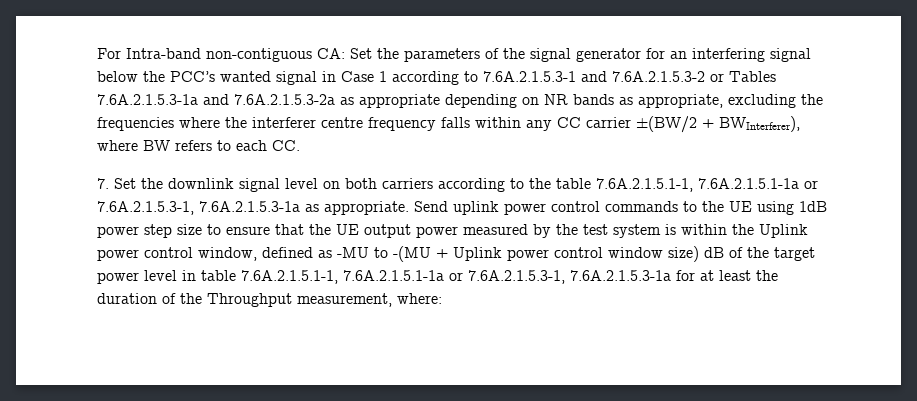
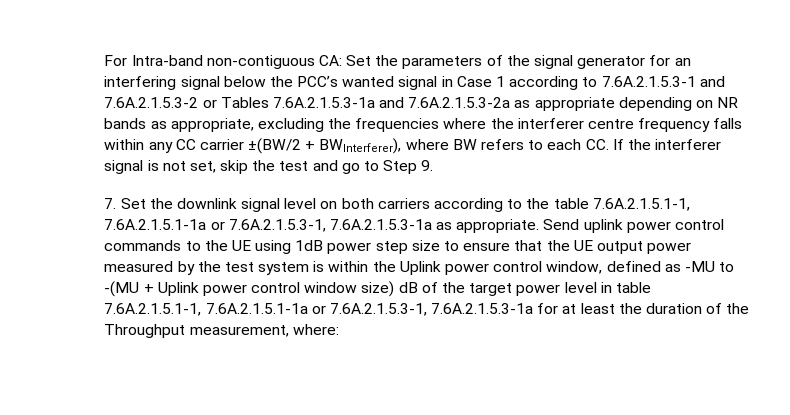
- Set the parameters of the signal generator for an interfering signal below the PCC’s wanted signal in Case 1 according to 7.6A.2.1.5.3-1 and 7.6A.2.1.5.3-2 or Tables 7.6A.2.1.5.3-1a and 7.6A.2.1.5.3-2a as appropriate depending on NR bands as appropriate, excluding the frequencies where the interferer centre frequency falls within any CC carrier ±(BW/2 + BWInterferer), where BW refers to each CC.
+ Set the parameters of the signal generator for an interfering signal below the PCC’s wanted signal in Case 1 according to 7.6A.2.1.5.3-1 and 7.6A.2.1.5.3-2 or Tables 7.6A.2.1.5.3-1a and 7.6A.2.1.5.3-2a as appropriate depending on NR bands as appropriate, excluding the frequencies where the interferer centre frequency falls within any CC carrier ±(BW/2 + BWInterferer), where BW refers to each CC. If the interferer signal is not set, skip the test and go to Step 9.

